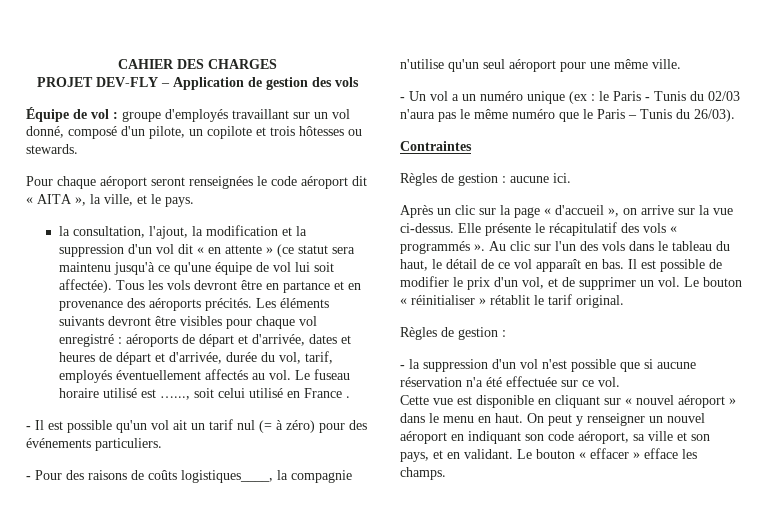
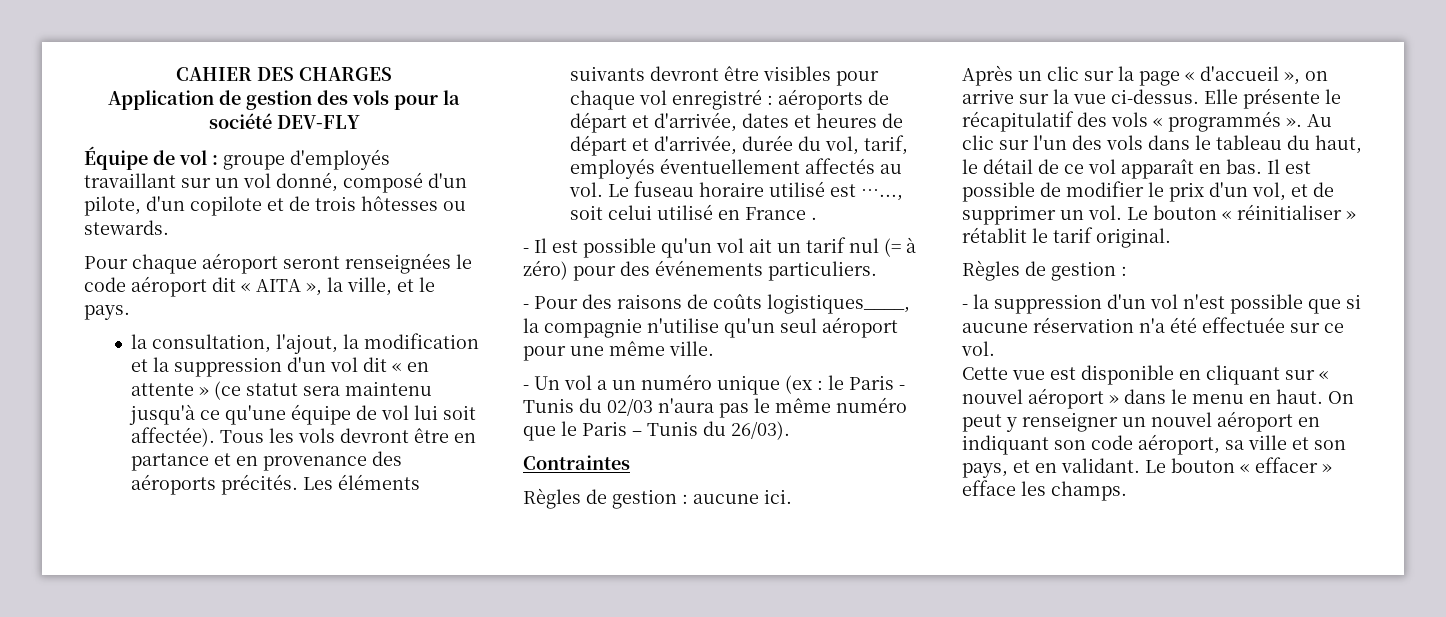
- PROJET DEV-FLY – Application de gestion des vols
+ Application de gestion des vols pour la société DEV-FLY
- Équipe de vol : groupe d'employés travaillant sur un vol donné, composé d'un pilote, un copilote et trois hôtesses ou stewards.
+ Équipe de vol : groupe d'employés travaillant sur un vol donné, composé d'un pilote, d'un copilote et de trois hôtesses ou stewards.

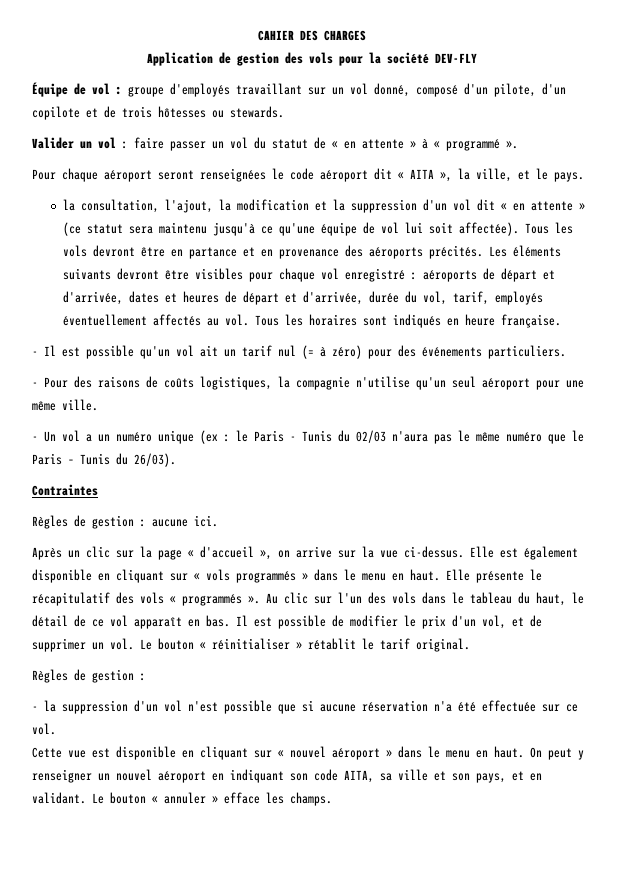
+ Valider un vol : faire passer un vol du statut de « en attente » à « programmé ».
- Les éléments suivants devront être visibles pour chaque vol enregistré : aéroports de départ et d'arrivée, dates et heures de départ et d'arrivée, durée du vol, tarif, employés éventuellement affectés au vol. Le fuseau horaire utilisé est …..., soit celui utilisé en France .
+ Les éléments suivants devront être visibles pour chaque vol enregistré : aéroports de départ et d'arrivée, dates et heures de départ et d'arrivée, durée du vol, tarif, employés éventuellement affectés au vol. Tous les horaires sont indiqués en heure française.
- - Pour des raisons de coûts logistiques____, la compagnie n'utilise qu'un seul aéroport pour une même ville.
+ - Pour des raisons de coûts logistiques, la compagnie n'utilise qu'un seul aéroport pour une même ville.
- Elle présente le récapitulatif des vols « programmés ».
+ Elle est également disponible en cliquant sur « vols programmés » dans le menu en haut. Elle présente le récapitulatif des vols « programmés ».
- On peut y renseigner un nouvel aéroport en indiquant son code aéroport, sa ville et son pays, et en validant.
+ On peut y renseigner un nouvel aéroport en indiquant son code AITA, sa ville et son pays, et en validant.
- Le bouton « effacer » efface les champs.
+ Le bouton « annuler » efface les champs.

